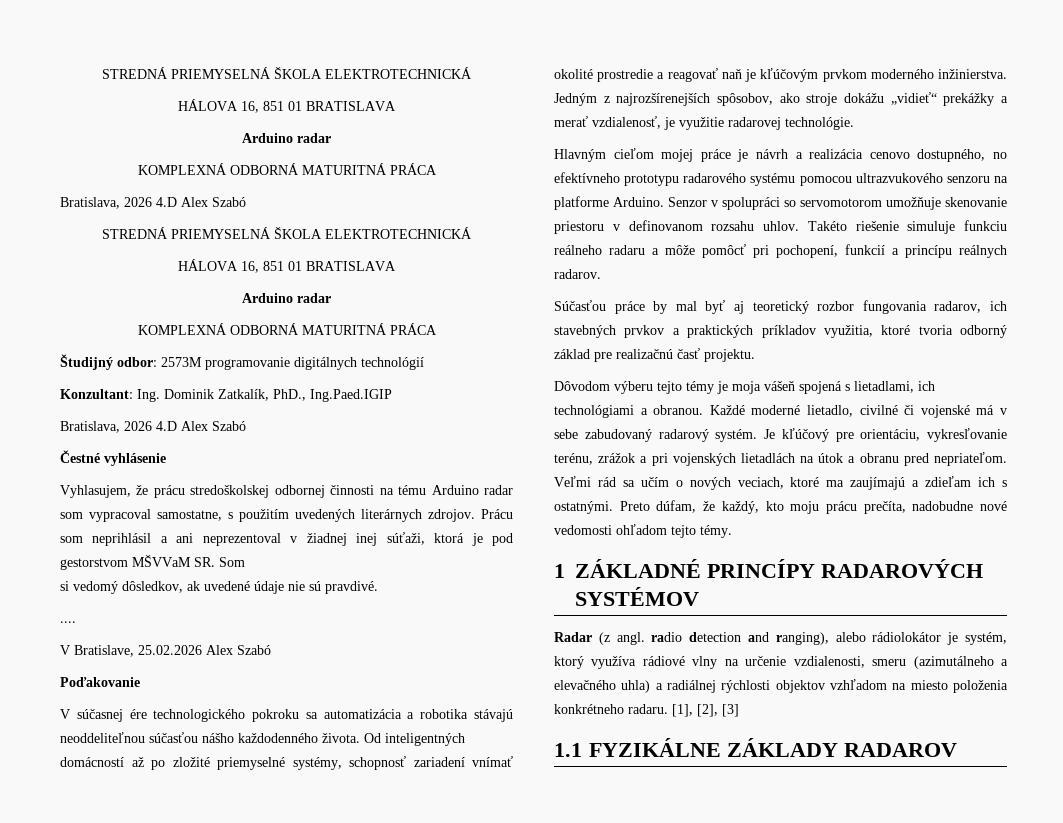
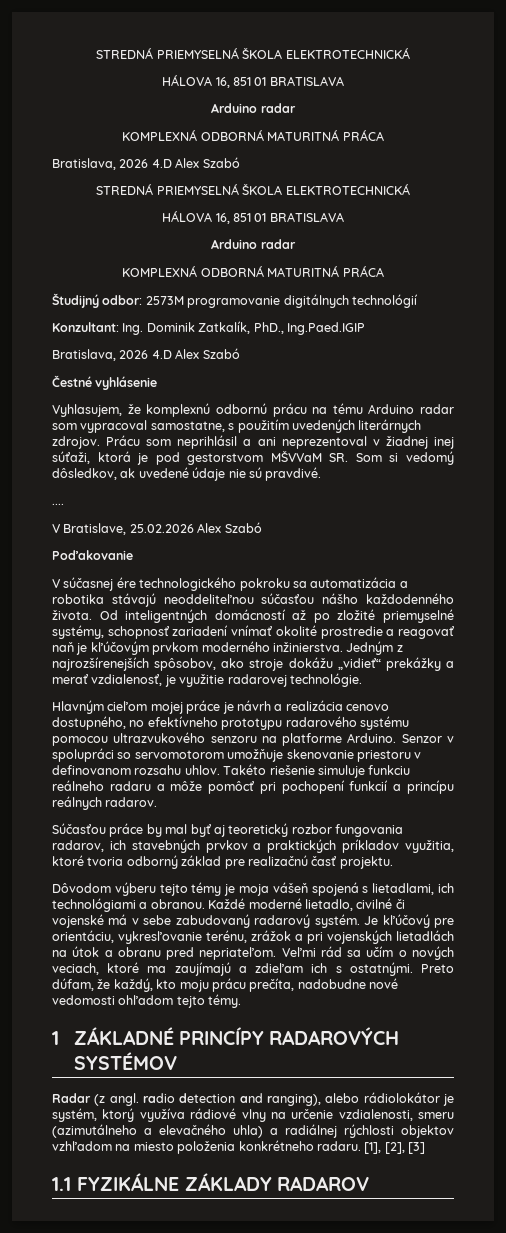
- Vyhlasujem, že prácu stredoškolskej odbornej činnosti na tému Arduino radar som vypracoval samostatne, s použitím uvedených literárnych zdrojov.
+ Vyhlasujem, že komplexnú odbornú prácu na tému Arduino radar som vypracoval samostatne, s použitím uvedených literárnych zdrojov.
- Prácu som neprihlásil a ani neprezentoval v žiadnej inej súťaži, ktorá je pod gestorstvom MŠVVaM SR. Som
- si vedomý dôsledkov, ak uvedené údaje nie sú pravdivé.
+ Prácu som neprihlásil a ani neprezentoval v žiadnej inej súťaži, ktorá je pod gestorstvom MŠVVaM SR. Som si vedomý dôsledkov, ak uvedené údaje nie sú pravdivé.
- Takéto riešenie simuluje funkciu reálneho radaru a môže pomôcť pri pochopení, funkcií a princípu reálnych radarov.
+ Takéto riešenie simuluje funkciu reálneho radaru a môže pomôcť pri pochopení funkcií a princípu reálnych radarov.

